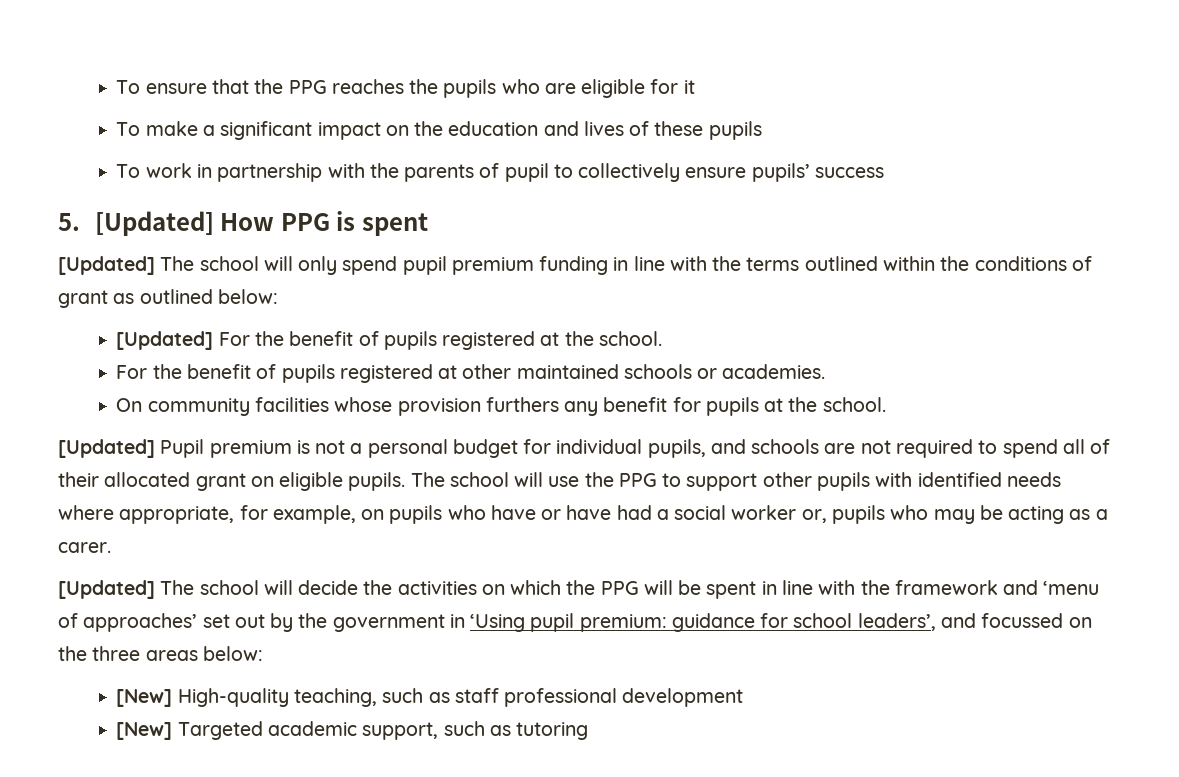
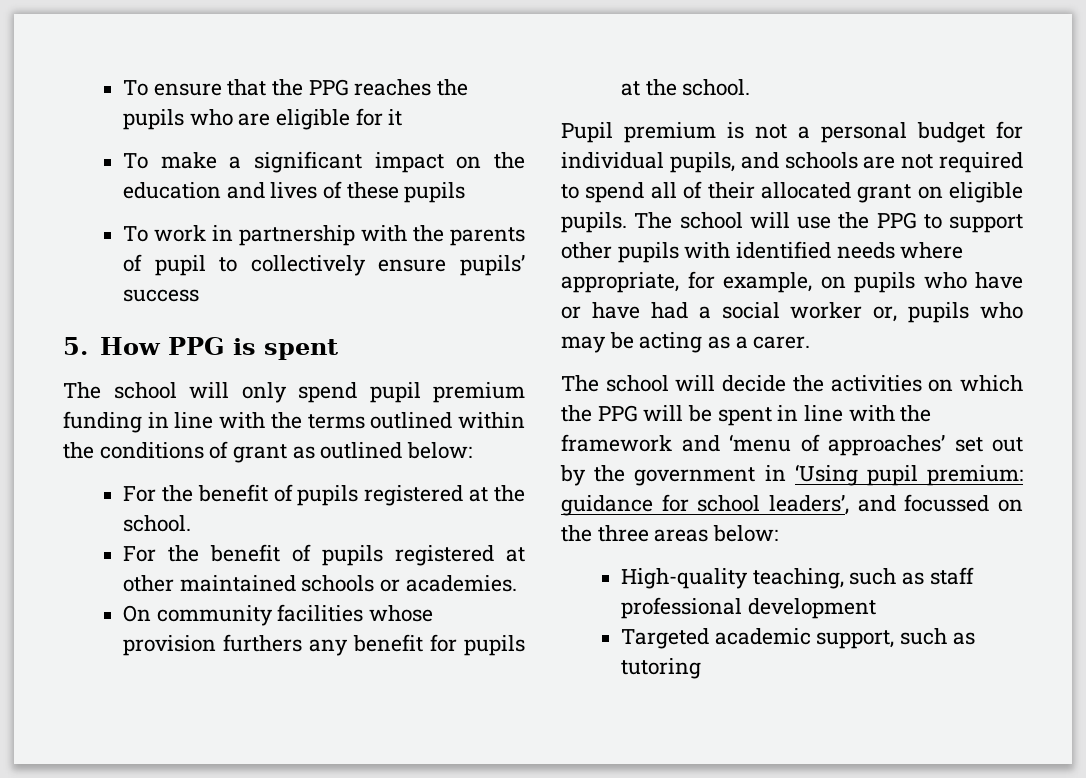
- 5. [Updated] How PPG is spent
+ 5. How PPG is spent
- [Updated] The school will only spend pupil premium funding in line with the terms outlined within the conditions of grant as outlined below:
+ The school will only spend pupil premium funding in line with the terms outlined within the conditions of grant as outlined below:
- [Updated] For the benefit of pupils registered at the school.
+ For the benefit of pupils registered at the school.
- [Updated] Pupil premium is not a personal budget for individual pupils, and schools are not required to spend all of their allocated grant on eligible pupils.
+ Pupil premium is not a personal budget for individual pupils, and schools are not required to spend all of their allocated grant on eligible pupils.
- [Updated] The school will decide the activities on which the PPG will be spent in line with the framework and ‘menu of approaches’ set out by the government in ‘Using pupil premium: guidance for school leaders’, and focussed on the three areas below:
+ The school will decide the activities on which the PPG will be spent in line with the framework and ‘menu of approaches’ set out by the government in ‘Using pupil premium: guidance for school leaders’, and focussed on the three areas below:
- [New] High-quality teaching, such as staff professional development
+ High-quality teaching, such as staff professional development
- [New] Targeted academic support, such as tutoring
+ Targeted academic support, such as tutoring

